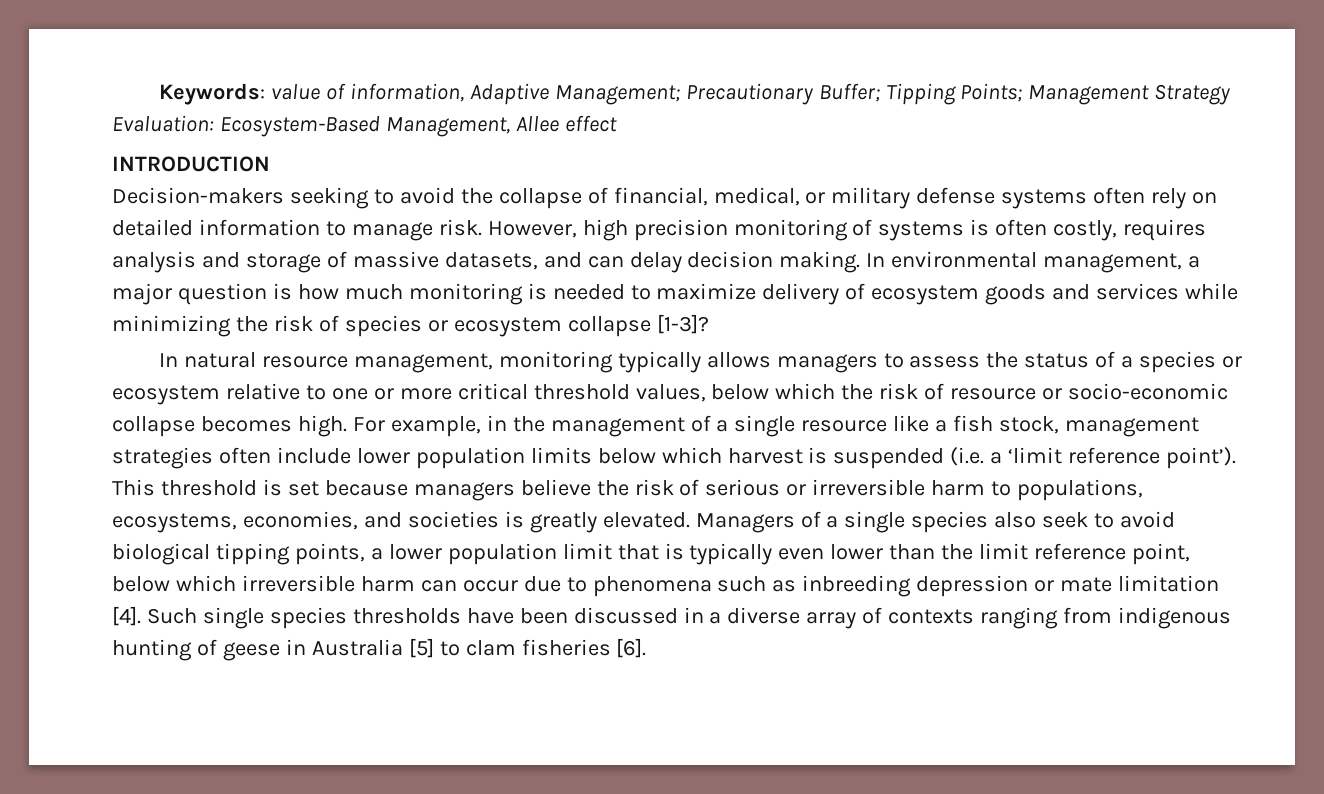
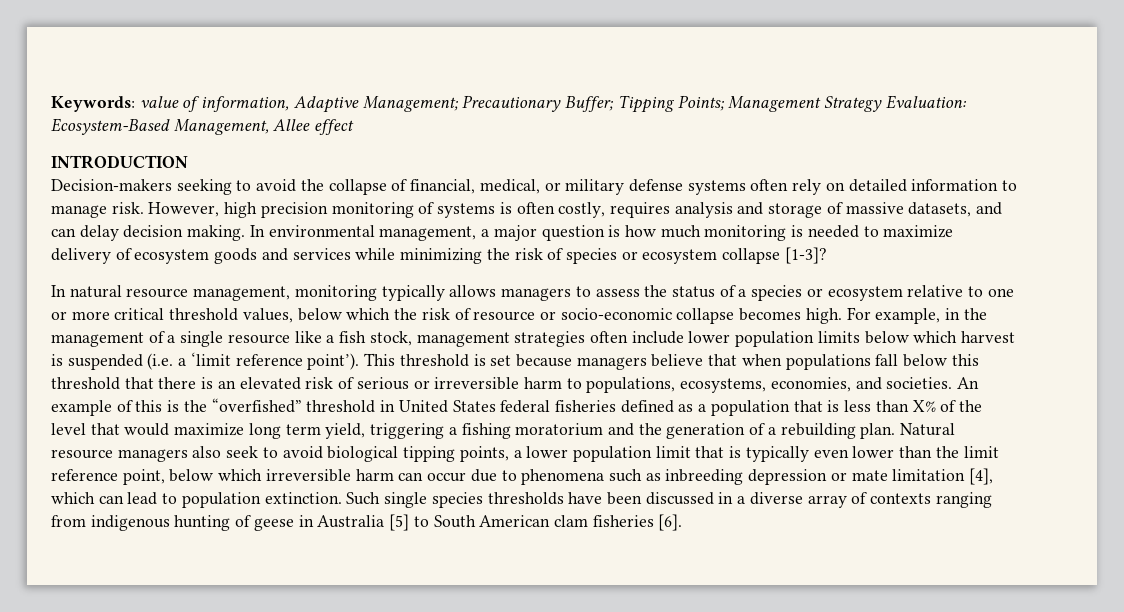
- This threshold is set because managers believe the risk of serious or irreversible harm to populations, ecosystems, economies, and societies is greatly elevated. Managers of a single species also seek to avoid biological tipping points, a lower population limit that is typically even lower than the limit reference point, below which irreversible harm can occur due to phenomena such as inbreeding depression or mate limitation [4].
+ This threshold is set because managers believe that when populations fall below this threshold that there is an elevated risk of serious or irreversible harm to populations, ecosystems, economies, and societies. An example of this is the “overfished” threshold in United States federal fisheries defined as a population that is less than X% of the level that would maximize long term yield, triggering a fishing moratorium and the generation of a rebuilding plan. Natural resource managers also seek to avoid biological tipping points, a lower population limit that is typically even lower than the limit reference point, below which irreversible harm can occur due to phenomena such as inbreeding depression or mate limitation [4], which can lead to population extinction.
- Such single species thresholds have been discussed in a diverse array of contexts ranging from indigenous hunting of geese in Australia [5] to clam fisheries [6].
+ Such single species thresholds have been discussed in a diverse array of contexts ranging from indigenous hunting of geese in Australia [5] to South American clam fisheries [6].

